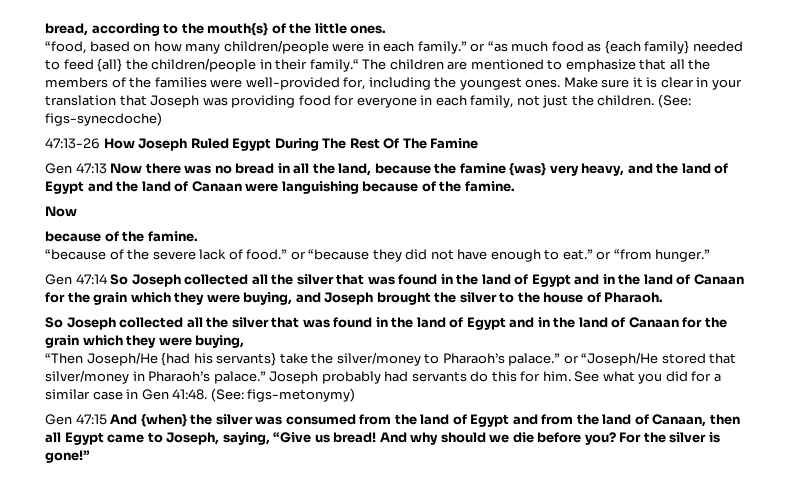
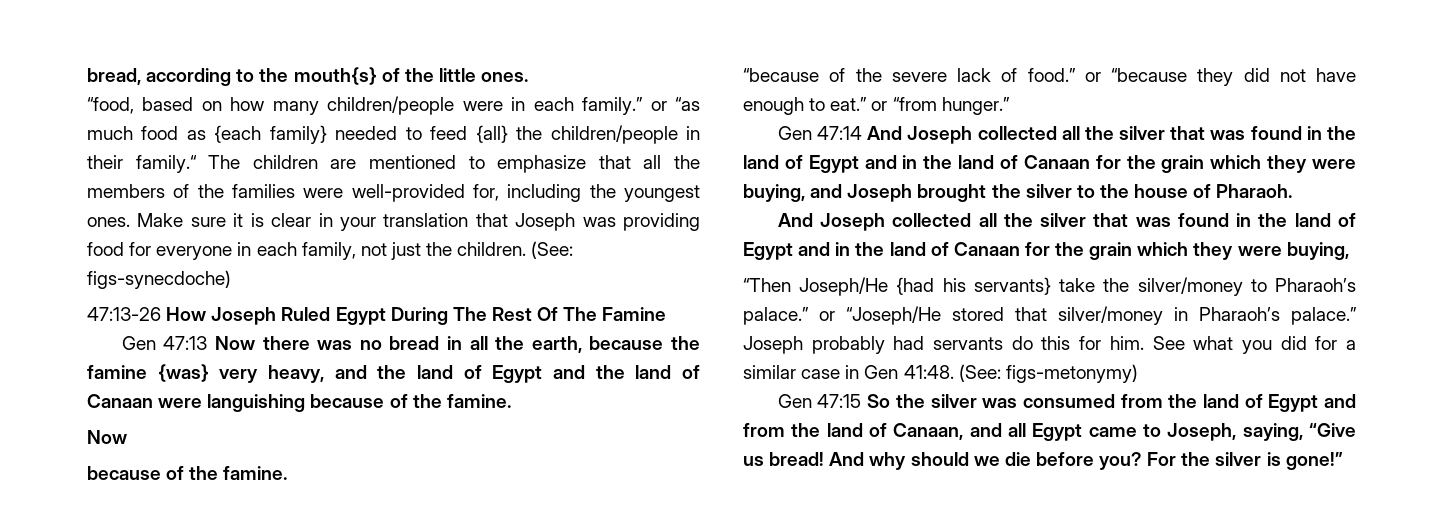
- Gen 47:13 Now there was no bread in all the land, because the famine {was} very heavy, and the land of Egypt and the land of Canaan were languishing because of the famine.
+ Gen 47:13 Now there was no bread in all the earth, because the famine {was} very heavy, and the land of Egypt and the land of Canaan were languishing because of the famine.
- Gen 47:14 So Joseph collected all the silver that was found in the land of Egypt and in the land of Canaan for the grain which they were buying, and Joseph brought the silver to the house of Pharaoh.
- So Joseph collected all the silver that was found in the land of Egypt and in the land of Canaan for the grain which they were buying,
+ Gen 47:14 And Joseph collected all the silver that was found in the land of Egypt and in the land of Canaan for the grain which they were buying, and Joseph brought the silver to the house of Pharaoh.
+ And Joseph collected all the silver that was found in the land of Egypt and in the land of Canaan for the grain which they were buying,
- Gen 47:15 And {when} the silver was consumed from the land of Egypt and from the land of Canaan, then all Egypt came to Joseph, saying, “Give us bread!
+ Gen 47:15 So the silver was consumed from the land of Egypt and from the land of Canaan, and all Egypt came to Joseph, saying, “Give us bread!

